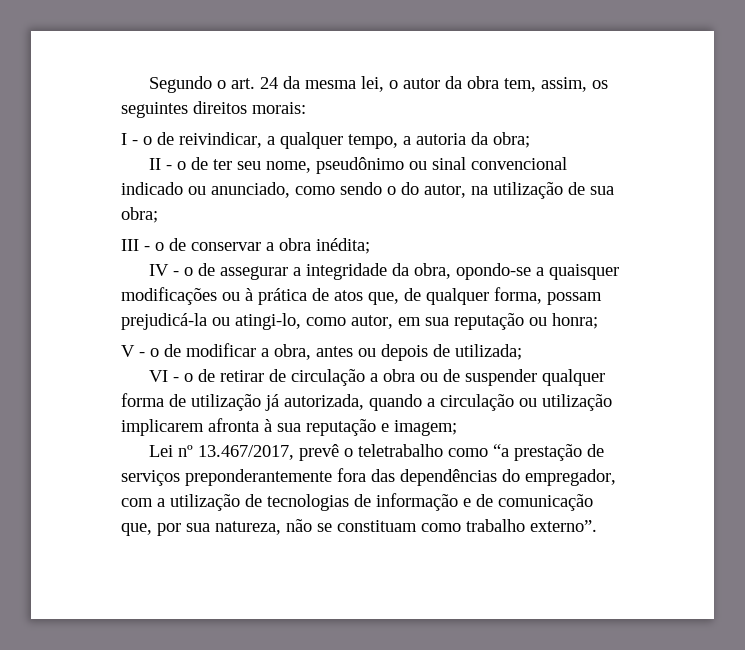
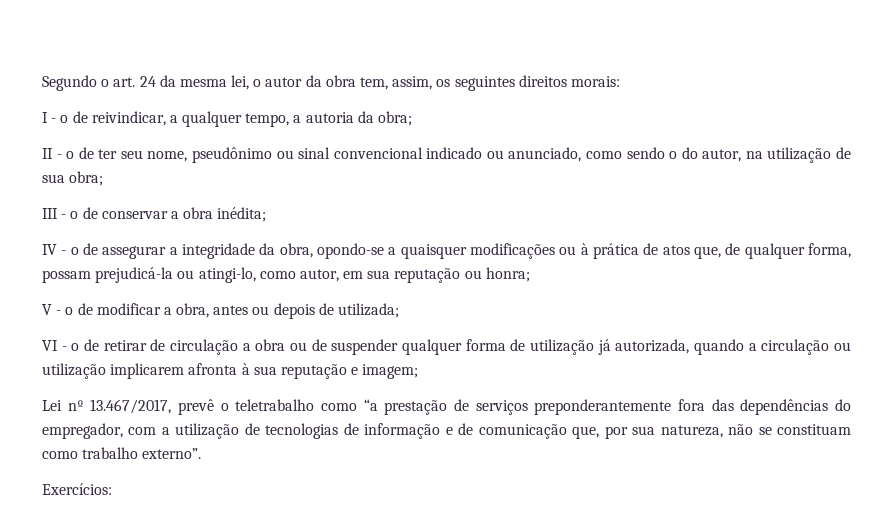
+ Exercícios:

